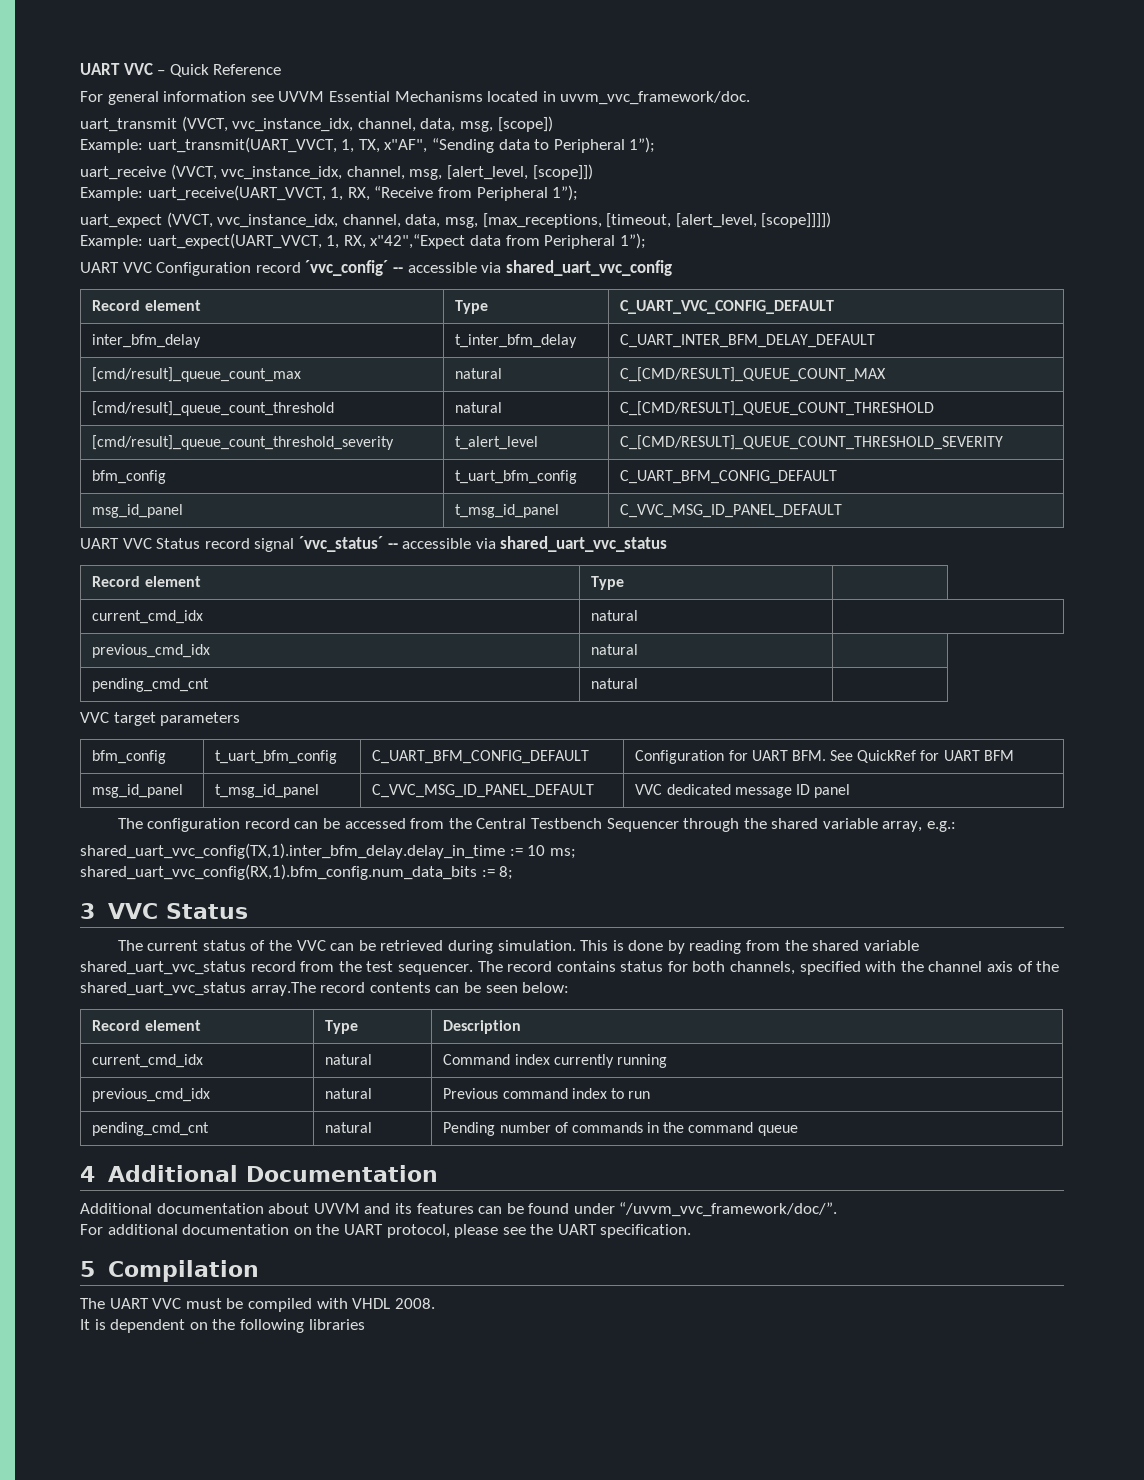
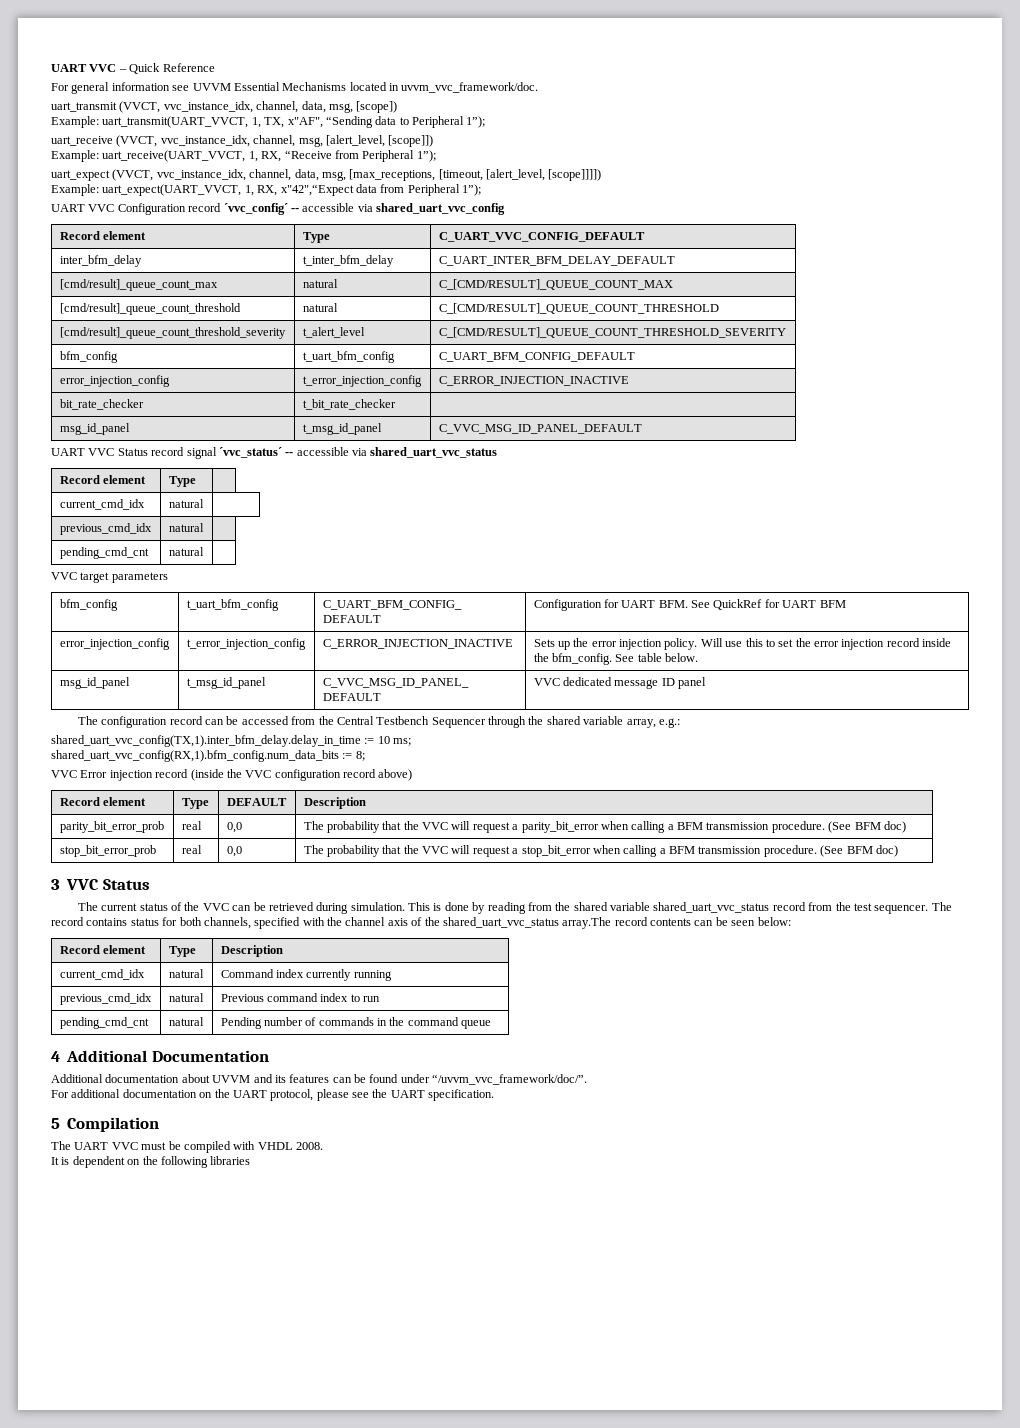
  [cmd/result]_queue_count_threshold_severity | t_alert_level | C_[CMD/RESULT]_QUEUE_COUNT_THRESHOLD_SEVERITY
  bfm_config | t_uart_bfm_config | C_UART_BFM_CONFIG_DEFAULT
+ error_injection_config | t_error_injection_config | C_ERROR_INJECTION_INACTIVE
+ bit_rate_checker | t_bit_rate_checker |
+ error_injection_config | t_error_injection_config | C_ERROR_INJECTION_INACTIVE | Sets up the error injection policy. Will use this to set the error injection record inside the bfm_config. See table below.
+ VVC Error injection record (inside the VVC configuration record above)
+ Record element | Type | DEFAULT | Description
+ parity_bit_error_prob | real | 0,0 | The probability that the VVC will request a parity_bit_error when calling a BFM transmission procedure. (See BFM doc)
+ stop_bit_error_prob | real | 0,0 | The probability that the VVC will request a stop_bit_error when calling a BFM transmission procedure. (See BFM doc)

